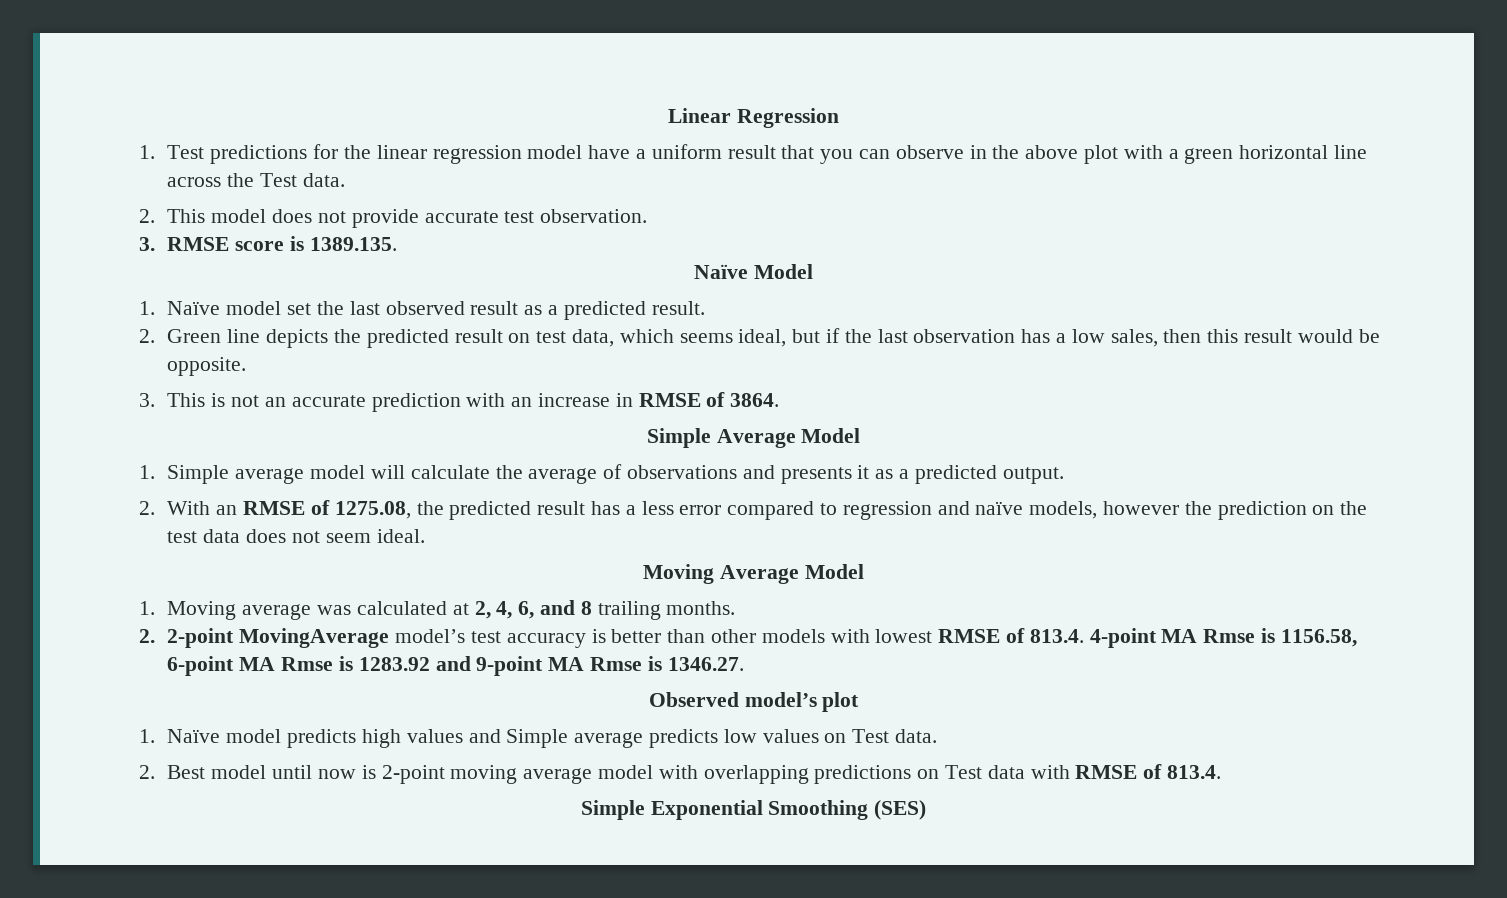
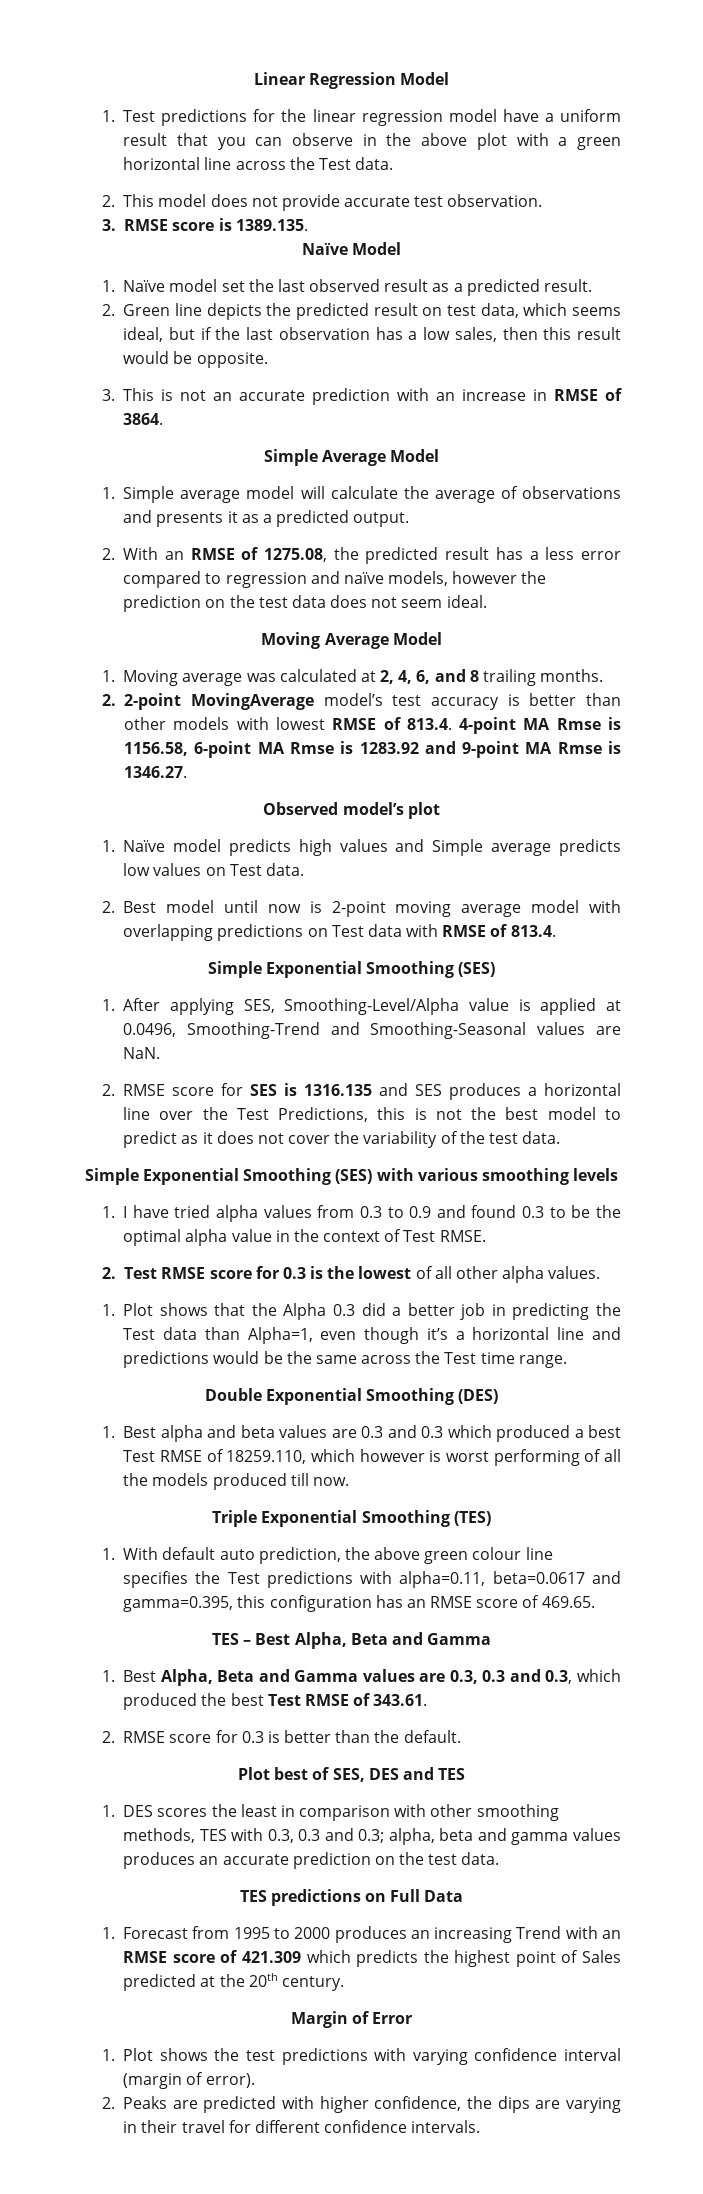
- Linear Regression
+ Linear Regression Model
+ 1. After applying SES, Smoothing-Level/Alpha value is applied at 0.0496, Smoothing-Trend and Smoothing-Seasonal values are NaN.
+ 2. RMSE score for SES is 1316.135 and SES produces a horizontal line over the Test Predictions, this is not the best model to predict as it does not cover the variability of the test data.
+ Simple Exponential Smoothing (SES) with various smoothing levels
+ 1. I have tried alpha values from 0.3 to 0.9 and found 0.3 to be the optimal alpha value in the context of Test RMSE.
+ 2. Test RMSE score for 0.3 is the lowest of all other alpha values.
+ 1. Plot shows that the Alpha 0.3 did a better job in predicting the Test data than Alpha=1, even though it’s a horizontal line and predictions would be the same across the Test time range.
+ Double Exponential Smoothing (DES)
+ 1. Best alpha and beta values are 0.3 and 0.3 which produced a best Test RMSE of 18259.110, which however is worst performing of all the models produced till now.
+ Triple Exponential Smoothing (TES)
+ 1. With default auto prediction, the above green colour line specifies the Test predictions with alpha=0.11, beta=0.0617 and gamma=0.395, this configuration has an RMSE score of 469.65.
+ TES – Best Alpha, Beta and Gamma
+ 1. Best Alpha, Beta and Gamma values are 0.3, 0.3 and 0.3, which produced the best Test RMSE of 343.61.
+ 2. RMSE score for 0.3 is better than the default.
+ Plot best of SES, DES and TES
+ 1. DES scores the least in comparison with other smoothing methods, TES with 0.3, 0.3 and 0.3; alpha, beta and gamma values produces an accurate prediction on the test data.
+ TES predictions on Full Data
+ 1. Forecast from 1995 to 2000 produces an increasing Trend with an RMSE score of 421.309 which predicts the highest point of Sales predicted at the 20th century.
+ Margin of Error
+ 1. Plot shows the test predictions with varying confidence interval (margin of error).
+ 2. Peaks are predicted with higher confidence, the dips are varying in their travel for different confidence intervals.

